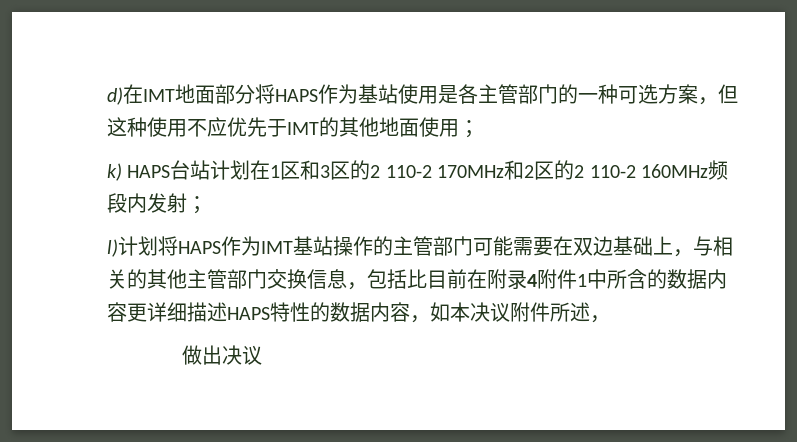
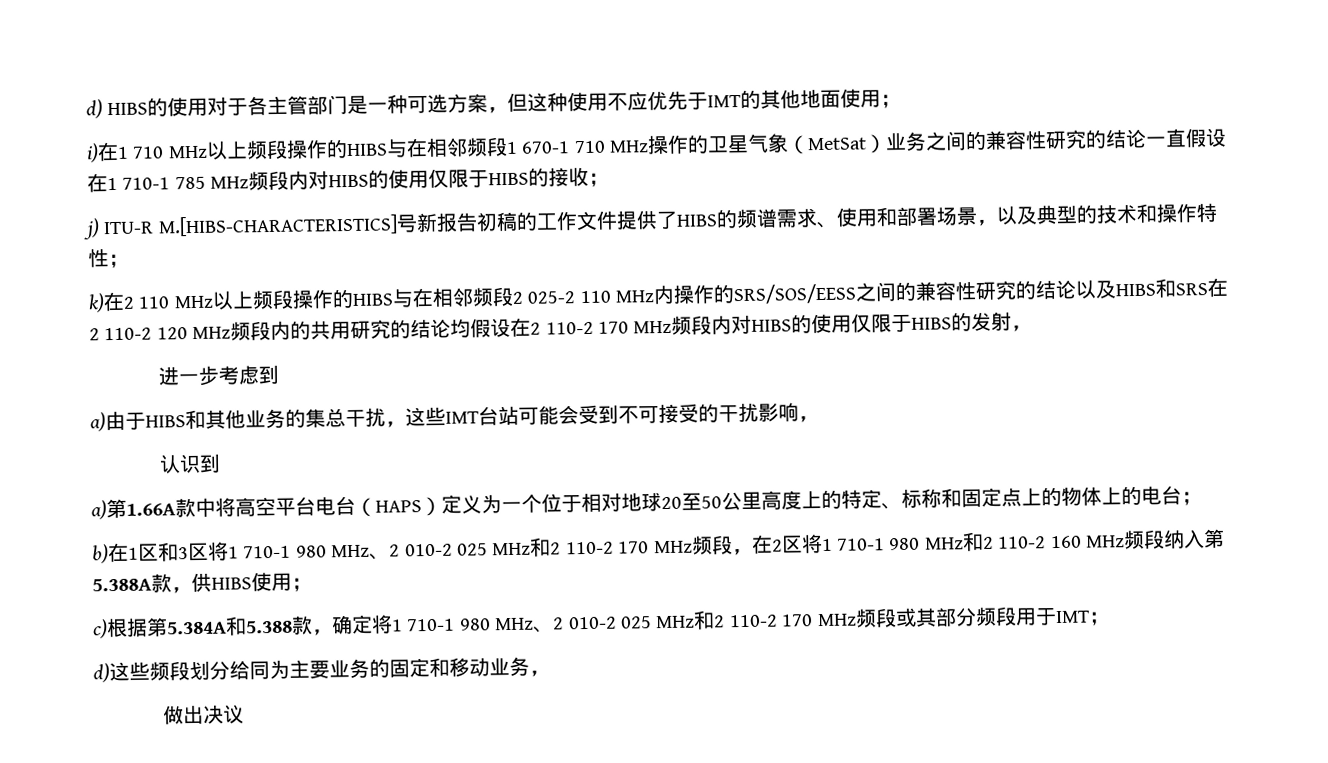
- d)在IMT地面部分将HAPS作为基站使用是各主管部门的一种可选方案，但这种使用不应优先于IMT的其他地面使用；
+ d) HIBS的使用对于各主管部门是一种可选方案，但这种使用不应优先于IMT的其他地面使用；
- k) HAPS台站计划在1区和3区的2 110-2 170MHz和2区的2 110-2 160MHz频段内发射；
- l)计划将HAPS作为IMT基站操作的主管部门可能需要在双边基础上，与相关的其他主管部门交换信息，包括比目前在附录4附件1中所含的数据内容更详细描述HAPS特性的数据内容，如本决议附件所述，
+ i)在1 710 MHz以上频段操作的HIBS与在相邻频段1 670-1 710 MHz操作的卫星气象（MetSat）业务之间的兼容性研究的结论一直假设在1 710-1 785 MHz频段内对HIBS的使用仅限于HIBS的接收；
+ j) ITU-R M.[HIBS-CHARACTERISTICS]号新报告初稿的工作文件提供了HIBS的频谱需求、使用和部署场景，以及典型的技术和操作特性；
+ k)在2 110 MHz以上频段操作的HIBS与在相邻频段2 025-2 110 MHz内操作的SRS/SOS/EESS之间的兼容性研究的结论以及HIBS和SRS在2 110-2 120 MHz频段内的共用研究的结论均假设在2 110-2 170 MHz频段内对HIBS的使用仅限于HIBS的发射，
+ 进一步考虑到
+ a)由于HIBS和其他业务的集总干扰，这些IMT台站可能会受到不可接受的干扰影响，
+ 认识到
+ a)第1.66A款中将高空平台电台（HAPS）定义为一个位于相对地球20至50公里高度上的特定、标称和固定点上的物体上的电台；
+ b)在1区和3区将1 710-1 980 MHz、2 010-2 025 MHz和2 110-2 170 MHz频段，在2区将1 710-1 980 MHz和2 110-2 160 MHz频段纳入第5.388A款，供HIBS使用；
+ c)根据第5.384A和5.388款，确定将1 710-1 980 MHz、2 010-2 025 MHz和2 110-2 170 MHz频段或其部分频段用于IMT；
+ d)这些频段划分给同为主要业务的固定和移动业务，

